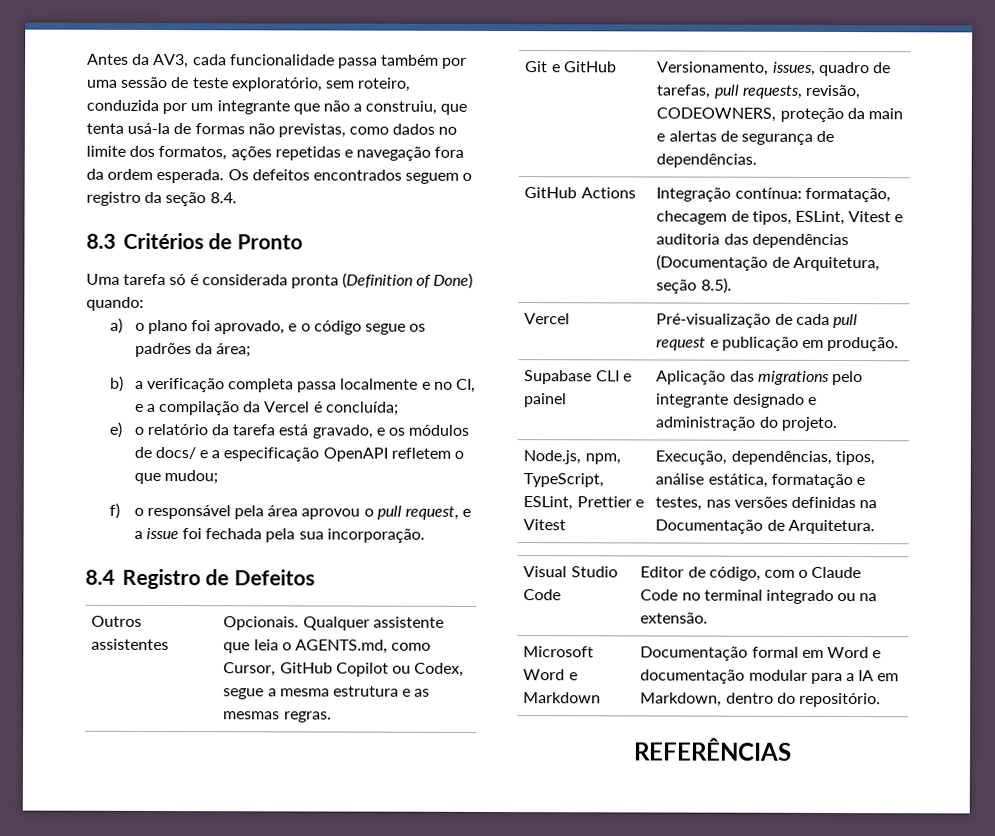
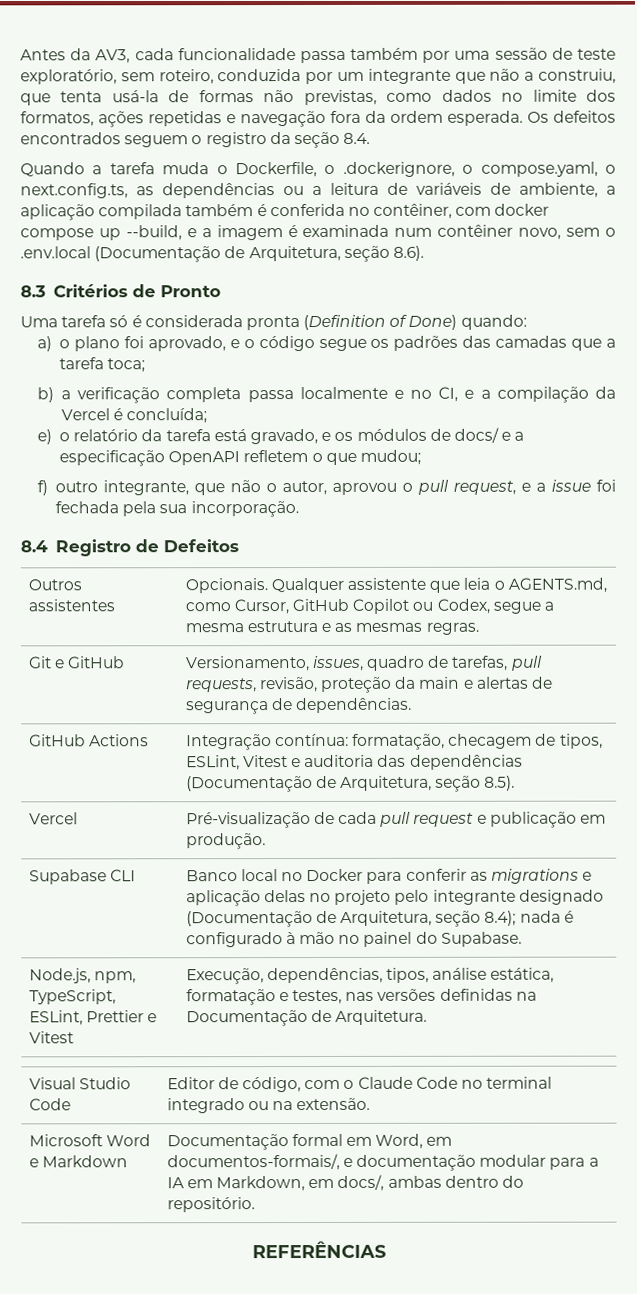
+ Quando a tarefa muda o Dockerfile, o .dockerignore, o compose.yaml, o next.config.ts, as dependências ou a leitura de variáveis de ambiente, a aplicação compilada também é conferida no contêiner, com docker compose up --build, e a imagem é examinada num contêiner novo, sem o .env.local (Documentação de Arquitetura, seção 8.6).
- a) o plano foi aprovado, e o código segue os padrões da área;
+ a) o plano foi aprovado, e o código segue os padrões das camadas que a tarefa toca;
- f) o responsável pela área aprovou o pull request, e a issue foi fechada pela sua incorporação.
+ f) outro integrante, que não o autor, aprovou o pull request, e a issue foi fechada pela sua incorporação.
- Git e GitHub | Versionamento, issues, quadro de tarefas, pull requests, revisão, CODEOWNERS, proteção da main e alertas de segurança de dependências.
+ Git e GitHub | Versionamento, issues, quadro de tarefas, pull requests, revisão, proteção da main e alertas de segurança de dependências.
- Supabase CLI e painel | Aplicação das migrations pelo integrante designado e administração do projeto.
+ Supabase CLI | Banco local no Docker para conferir as migrations e aplicação delas no projeto pelo integrante designado (Documentação de Arquitetura, seção 8.4); nada é configurado à mão no painel do Supabase.
- Microsoft Word e Markdown | Documentação formal em Word e documentação modular para a IA em Markdown, dentro do repositório.
+ Microsoft Word e Markdown | Documentação formal em Word, em documentos-formais/, e documentação modular para a IA em Markdown, em docs/, ambas dentro do repositório.

